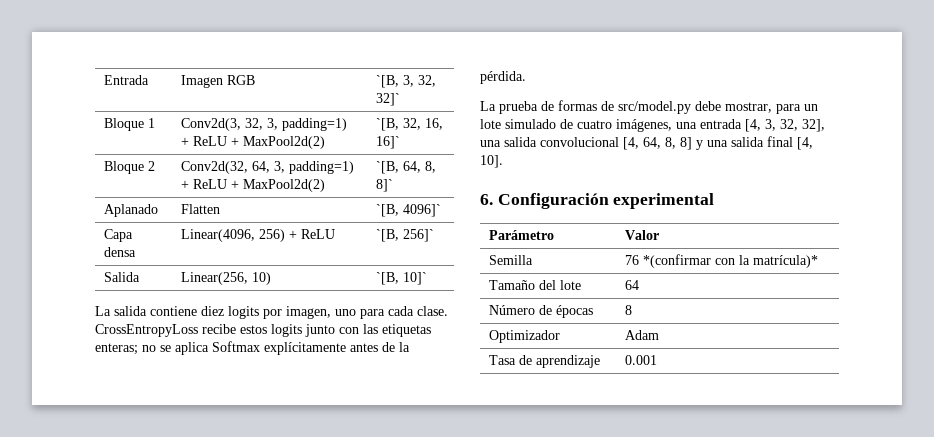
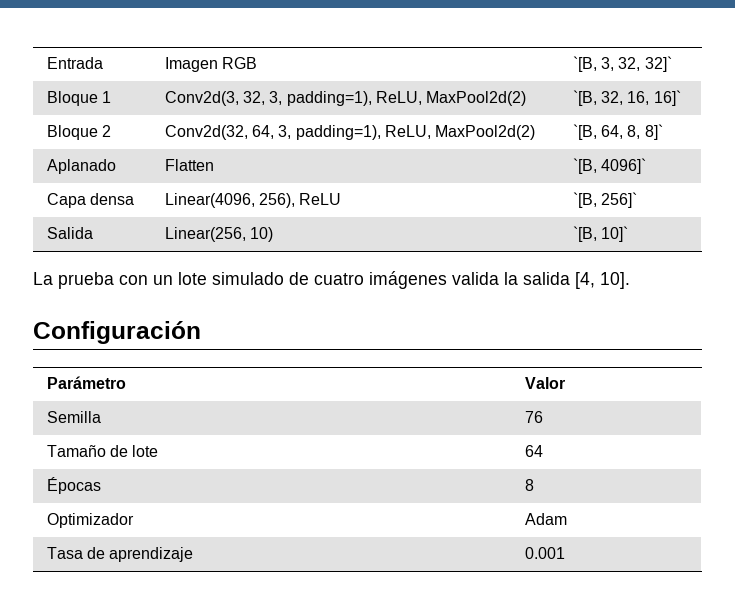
- Bloque 1 | Conv2d(3, 32, 3, padding=1) + ReLU + MaxPool2d(2) | `[B, 32, 16, 16]`
+ Bloque 1 | Conv2d(3, 32, 3, padding=1), ReLU, MaxPool2d(2) | `[B, 32, 16, 16]`
- Bloque 2 | Conv2d(32, 64, 3, padding=1) + ReLU + MaxPool2d(2) | `[B, 64, 8, 8]`
+ Bloque 2 | Conv2d(32, 64, 3, padding=1), ReLU, MaxPool2d(2) | `[B, 64, 8, 8]`
- Capa densa | Linear(4096, 256) + ReLU | `[B, 256]`
+ Capa densa | Linear(4096, 256), ReLU | `[B, 256]`
- La salida contiene diez logits por imagen, uno para cada clase. CrossEntropyLoss recibe estos logits junto con las etiquetas enteras; no se aplica Softmax explícitamente antes de la pérdida.
- La prueba de formas de src/model.py debe mostrar, para un lote simulado de cuatro imágenes, una entrada [4, 3, 32, 32], una salida convolucional [4, 64, 8, 8] y una salida final [4, 10].
+ La prueba con un lote simulado de cuatro imágenes valida la salida [4, 10].
- 6. Configuración experimental
+ Configuración
- Semilla | 76 *(confirmar con la matrícula)*
+ Semilla | 76
- Tamaño del lote | 64
+ Tamaño de lote | 64
- Número de épocas | 8
+ Épocas | 8

